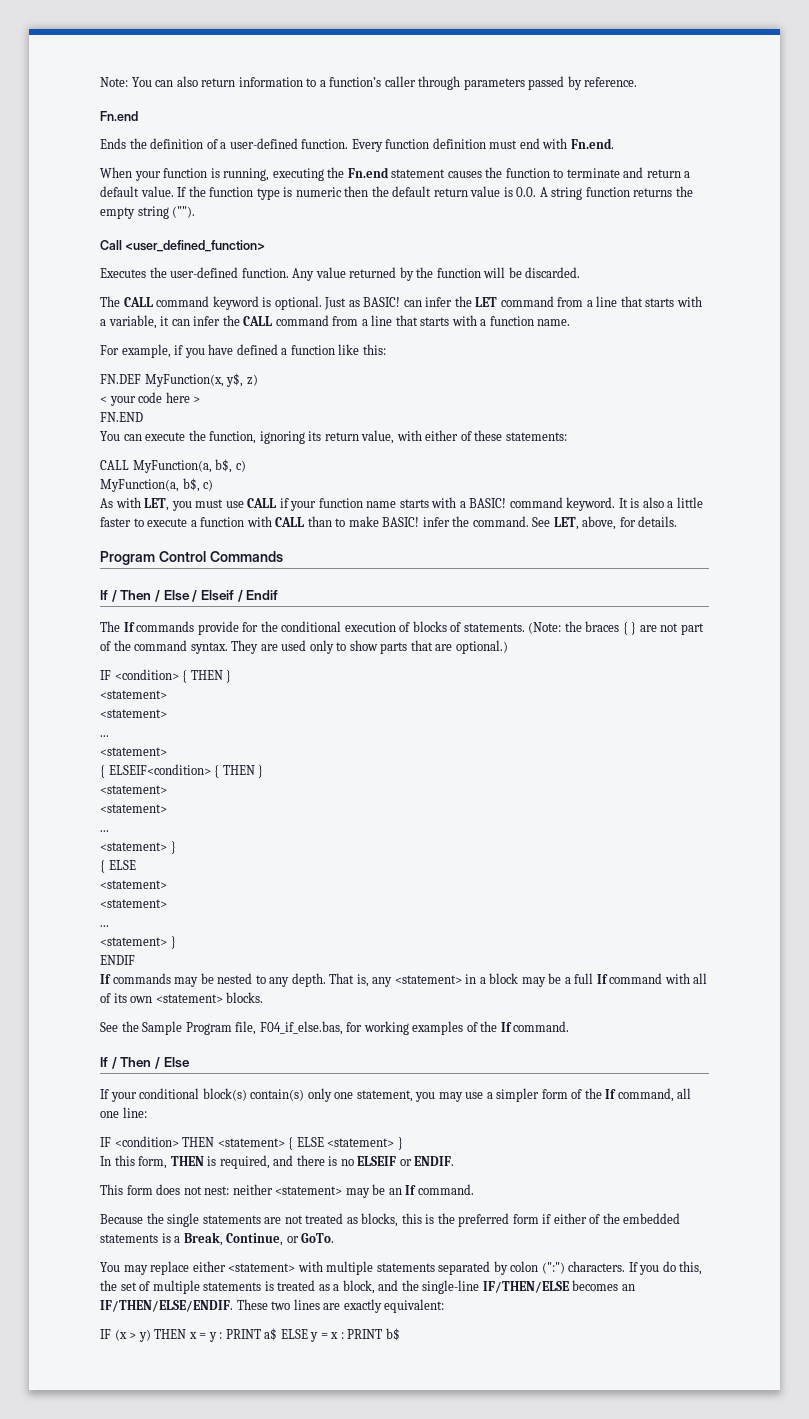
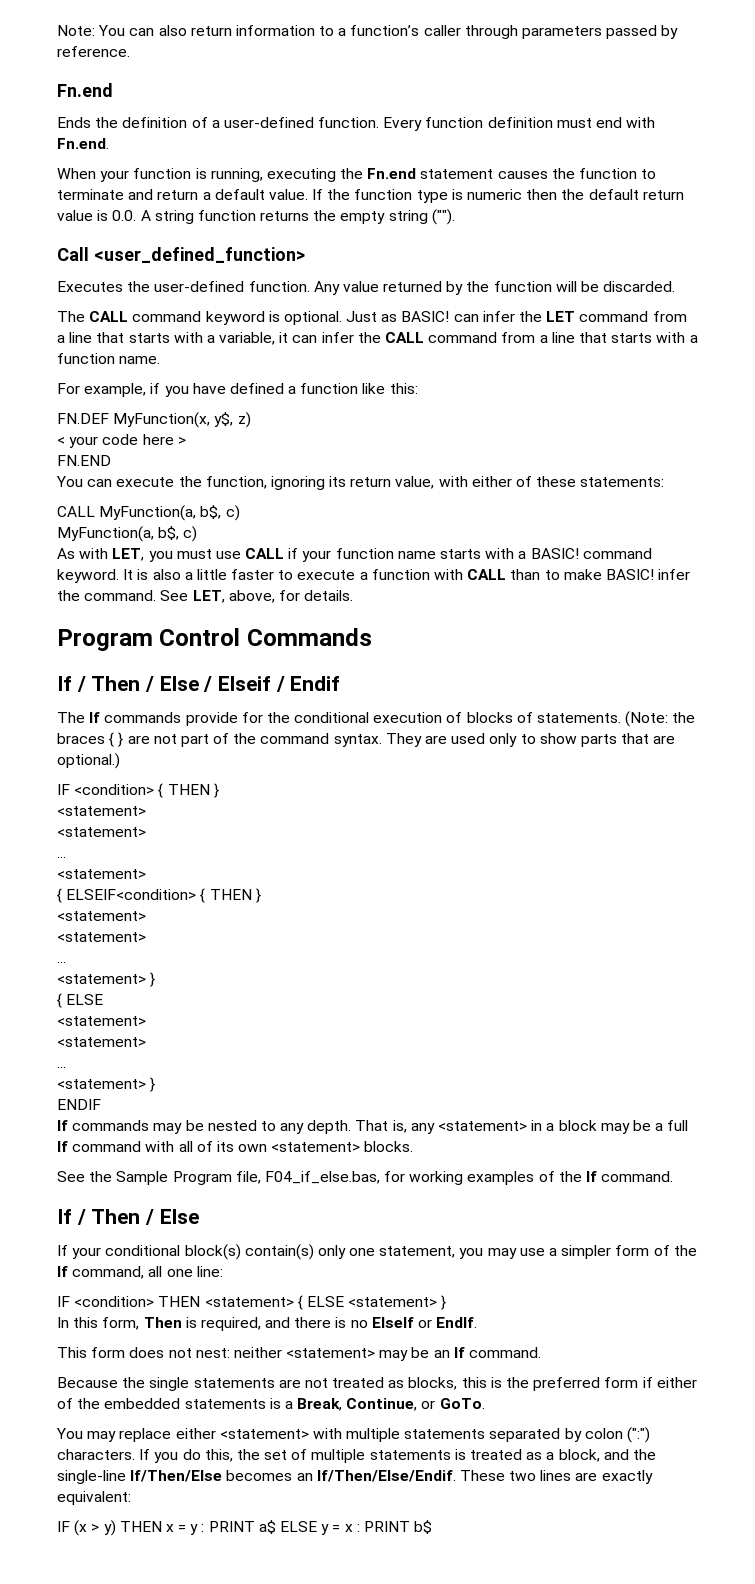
- In this form, THEN is required, and there is no ELSEIF or ENDIF.
+ In this form, Then is required, and there is no ElseIf or EndIf.
- If you do this, the set of multiple statements is treated as a block, and the single-line IF/THEN/ELSE becomes an IF/THEN/ELSE/ENDIF.
+ If you do this, the set of multiple statements is treated as a block, and the single-line If/Then/Else becomes an If/Then/Else/Endif.

